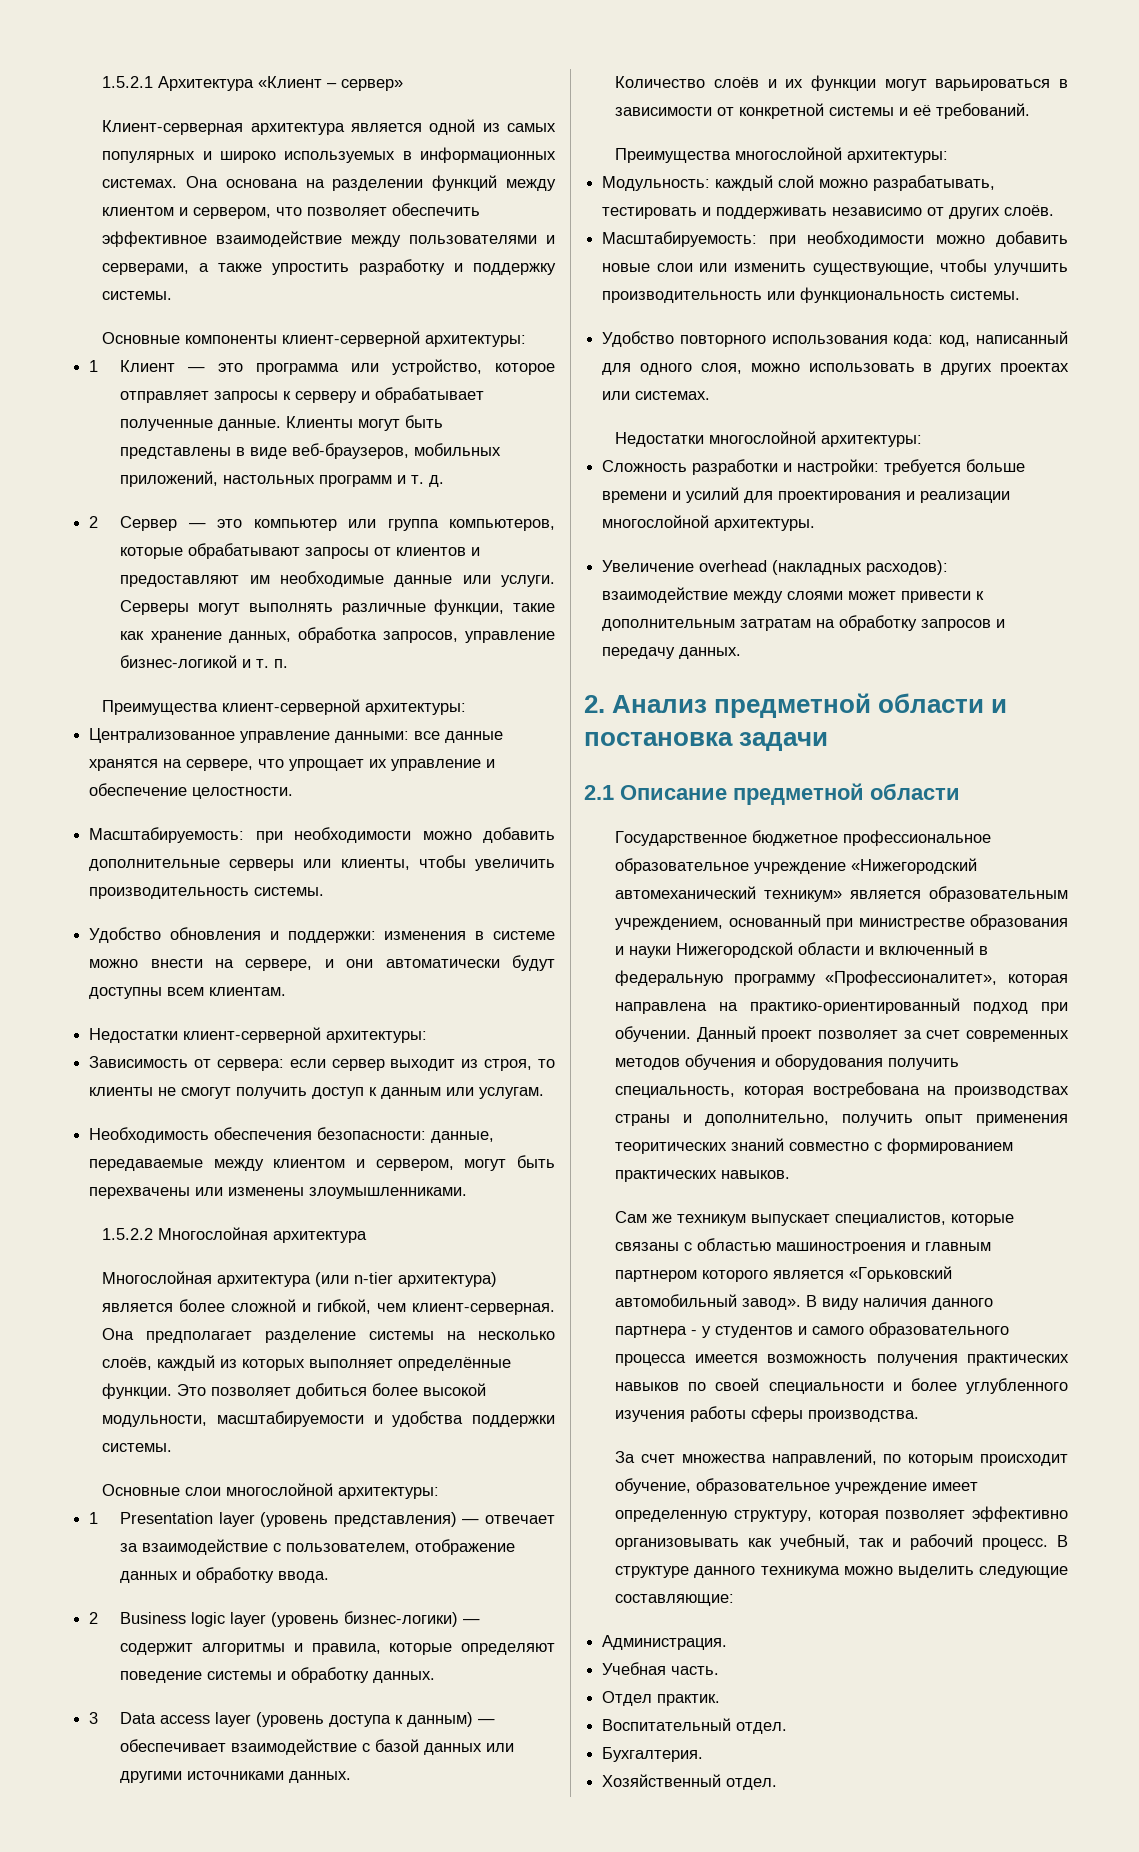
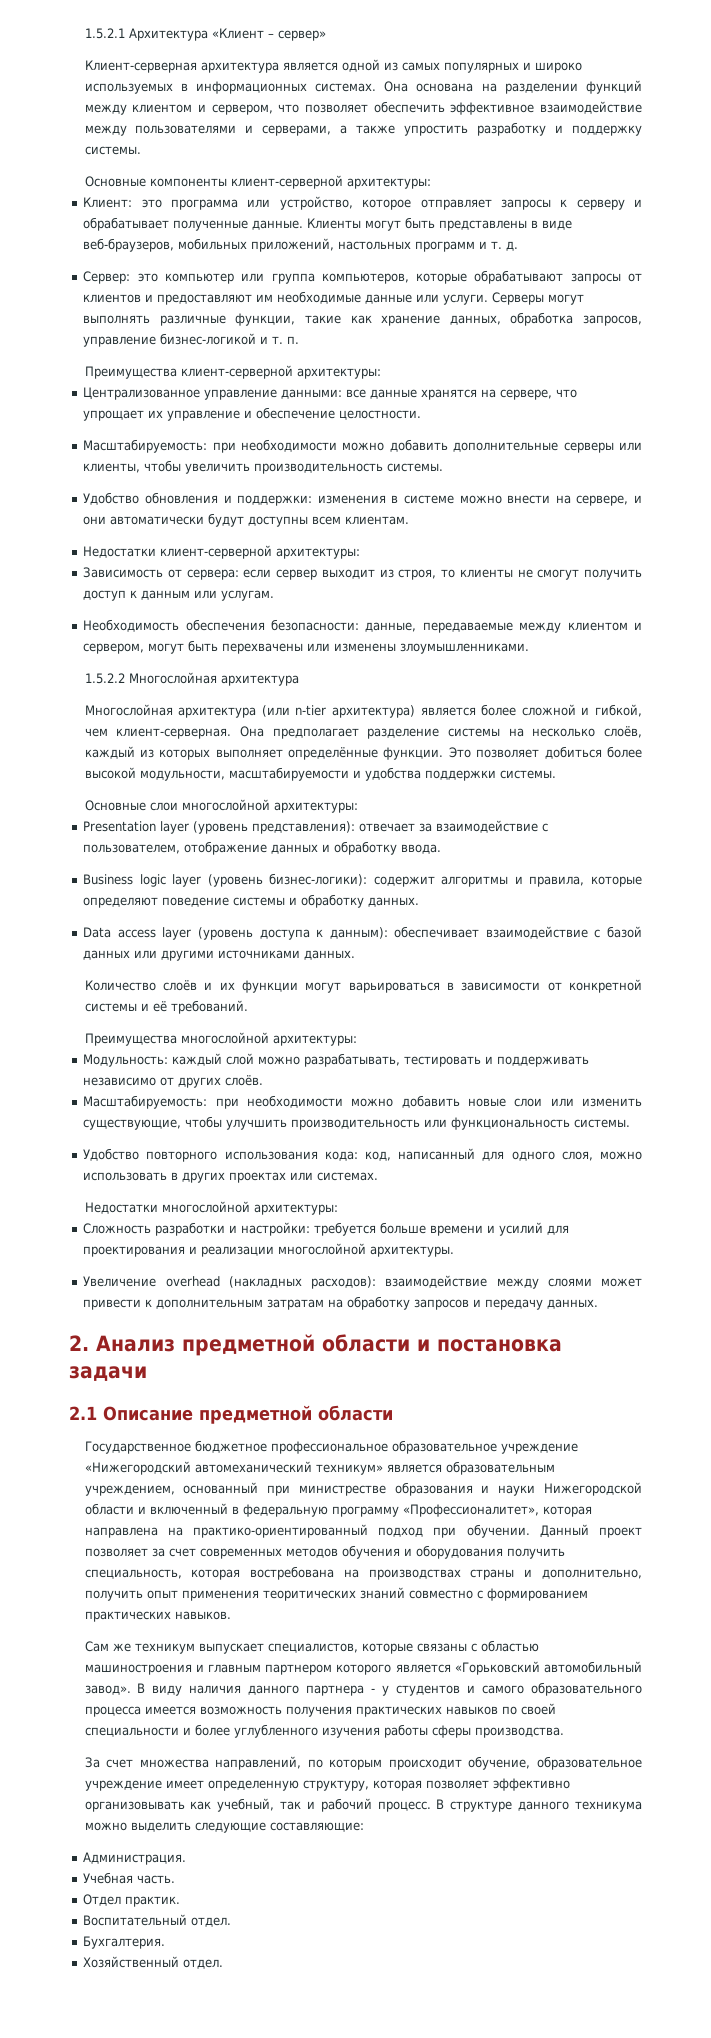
- 1 Клиент — это программа или устройство, которое отправляет запросы к серверу и обрабатывает полученные данные.
+ Клиент: это программа или устройство, которое отправляет запросы к серверу и обрабатывает полученные данные.
- 2 Сервер — это компьютер или группа компьютеров, которые обрабатывают запросы от клиентов и предоставляют им необходимые данные или услуги.
+ Сервер: это компьютер или группа компьютеров, которые обрабатывают запросы от клиентов и предоставляют им необходимые данные или услуги.
- 1 Presentation layer (уровень представления) — отвечает за взаимодействие с пользователем, отображение данных и обработку ввода.
+ Presentation layer (уровень представления): отвечает за взаимодействие с пользователем, отображение данных и обработку ввода.
- 2 Business logic layer (уровень бизнес-логики) — содержит алгоритмы и правила, которые определяют поведение системы и обработку данных.
+ Business logic layer (уровень бизнес-логики): содержит алгоритмы и правила, которые определяют поведение системы и обработку данных.
- 3 Data access layer (уровень доступа к данным) — обеспечивает взаимодействие с базой данных или другими источниками данных.
+ Data access layer (уровень доступа к данным): обеспечивает взаимодействие с базой данных или другими источниками данных.

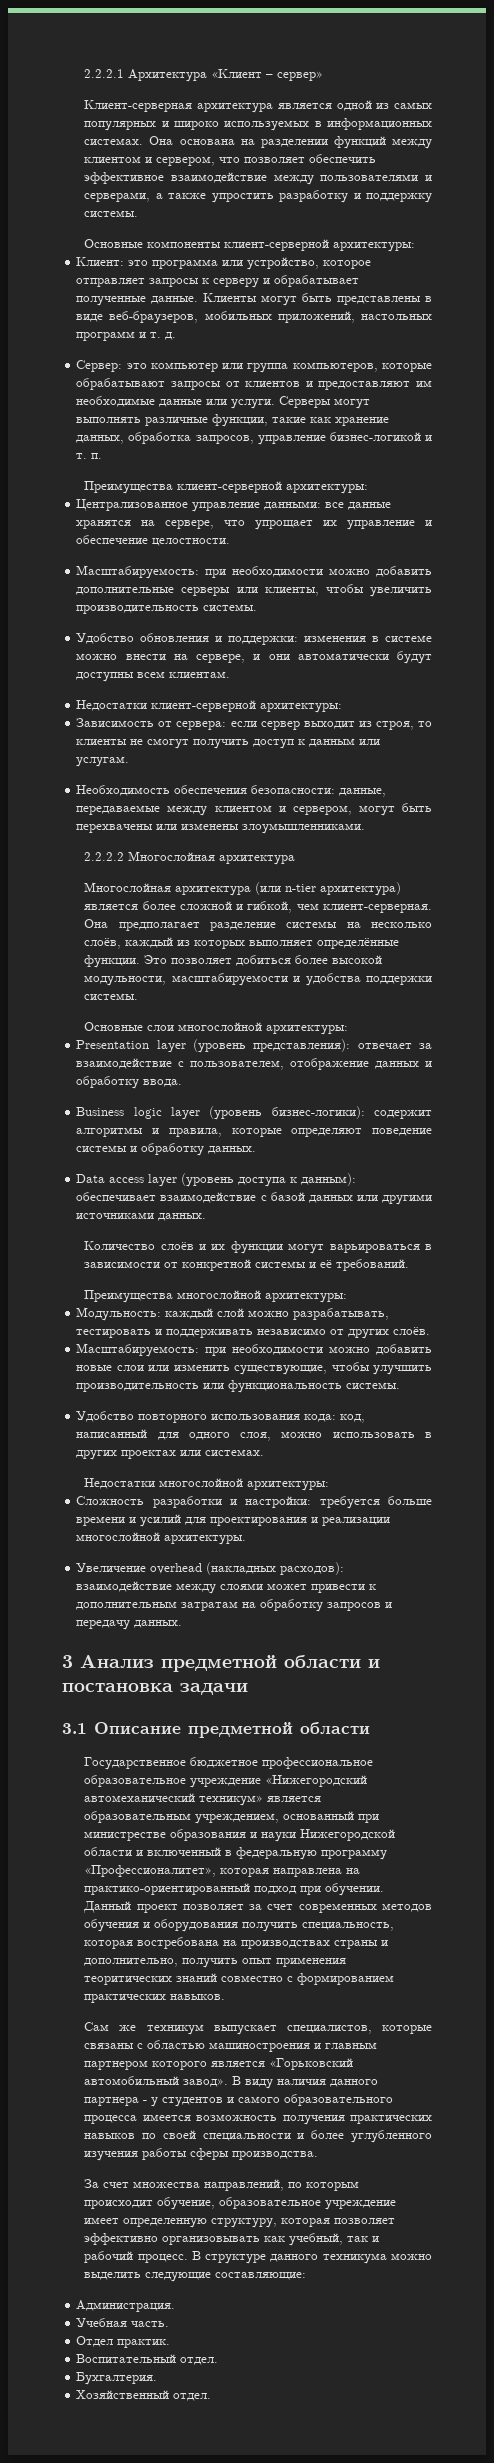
- 1.5.2.1 Архитектура «Клиент – сервер»
+ 2.2.2.1 Архитектура «Клиент – сервер»
- 1.5.2.2 Многослойная архитектура
+ 2.2.2.2 Многослойная архитектура
- 2. Анализ предметной области и постановка задачи
+ 3 Анализ предметной области и постановка задачи
- 2.1 Описание предметной области
+ 3.1 Описание предметной области

